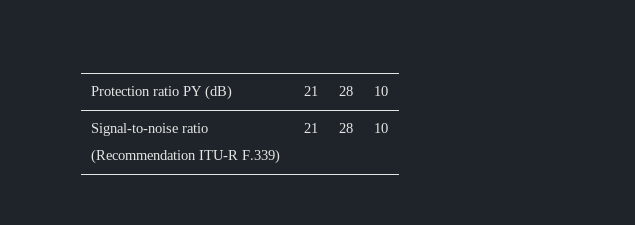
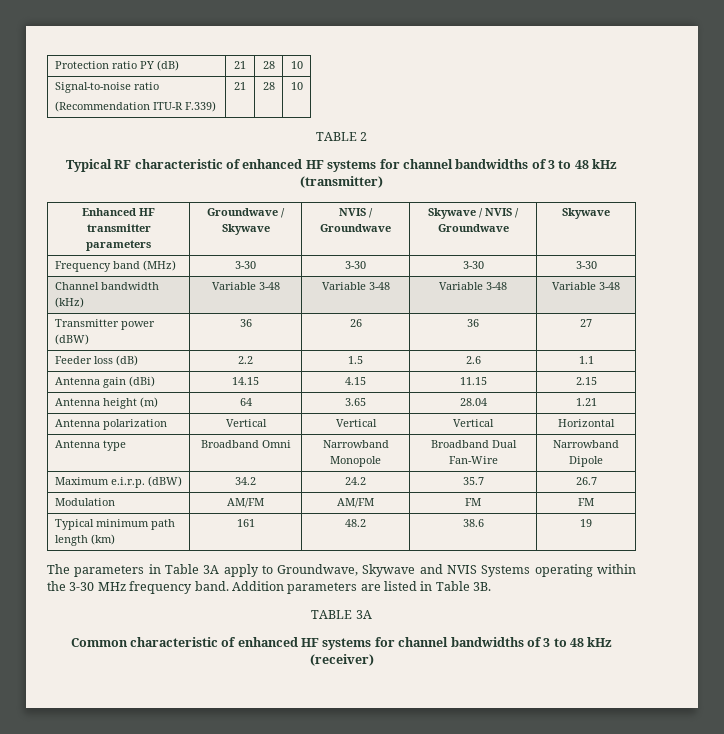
+ TABLE 2
+ Typical RF characteristic of enhanced HF systems for channel bandwidths of 3 to 48 kHz (transmitter)
+ Enhanced HF transmitter parameters | Groundwave / Skywave | NVIS / Groundwave | Skywave / NVIS / Groundwave | Skywave
+ Frequency band (MHz) | 3-30 | 3-30 | 3-30 | 3-30
+ Channel bandwidth (kHz) | Variable 3-48 | Variable 3-48 | Variable 3-48 | Variable 3-48
+ Transmitter power (dBW) | 36 | 26 | 36 | 27
+ Feeder loss (dB) | 2.2 | 1.5 | 2.6 | 1.1
+ Antenna gain (dBi) | 14.15 | 4.15 | 11.15 | 2.15
+ Antenna height (m) | 64 | 3.65 | 28.04 | 1.21
+ Antenna polarization | Vertical | Vertical | Vertical | Horizontal
+ Antenna type | Broadband Omni | Narrowband Monopole | Broadband Dual Fan-Wire | Narrowband Dipole
+ Maximum e.i.r.p. (dBW) | 34.2 | 24.2 | 35.7 | 26.7
+ Modulation | AM/FM | AM/FM | FM | FM
+ Typical minimum path length (km) | 161 | 48.2 | 38.6 | 19
+ The parameters in Table 3A apply to Groundwave, Skywave and NVIS Systems operating within the 3-30 MHz frequency band. Addition parameters are listed in Table 3B.
+ TABLE 3A
+ Common characteristic of enhanced HF systems for channel bandwidths of 3 to 48 kHz (receiver)

